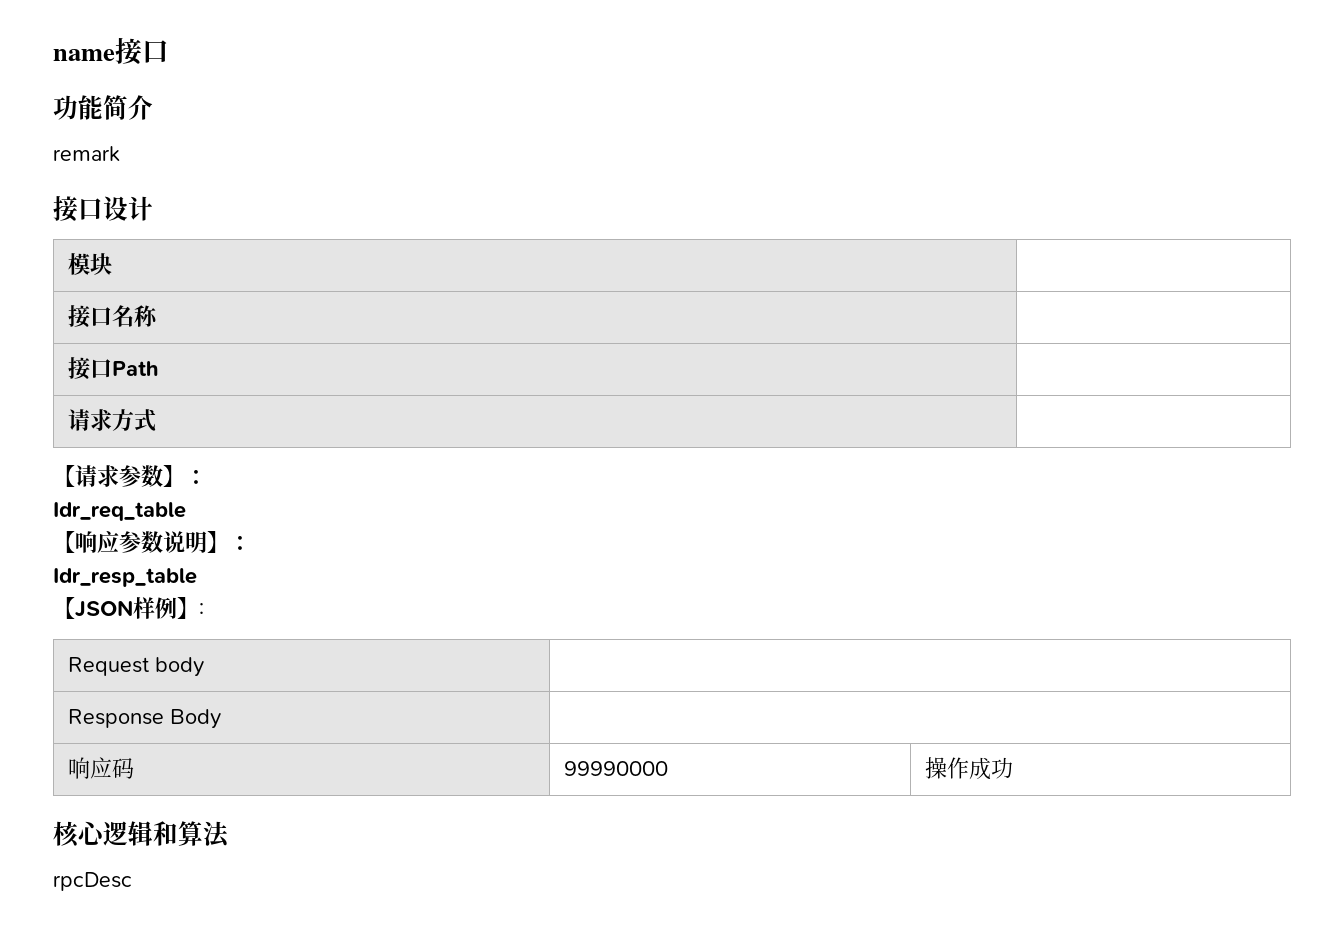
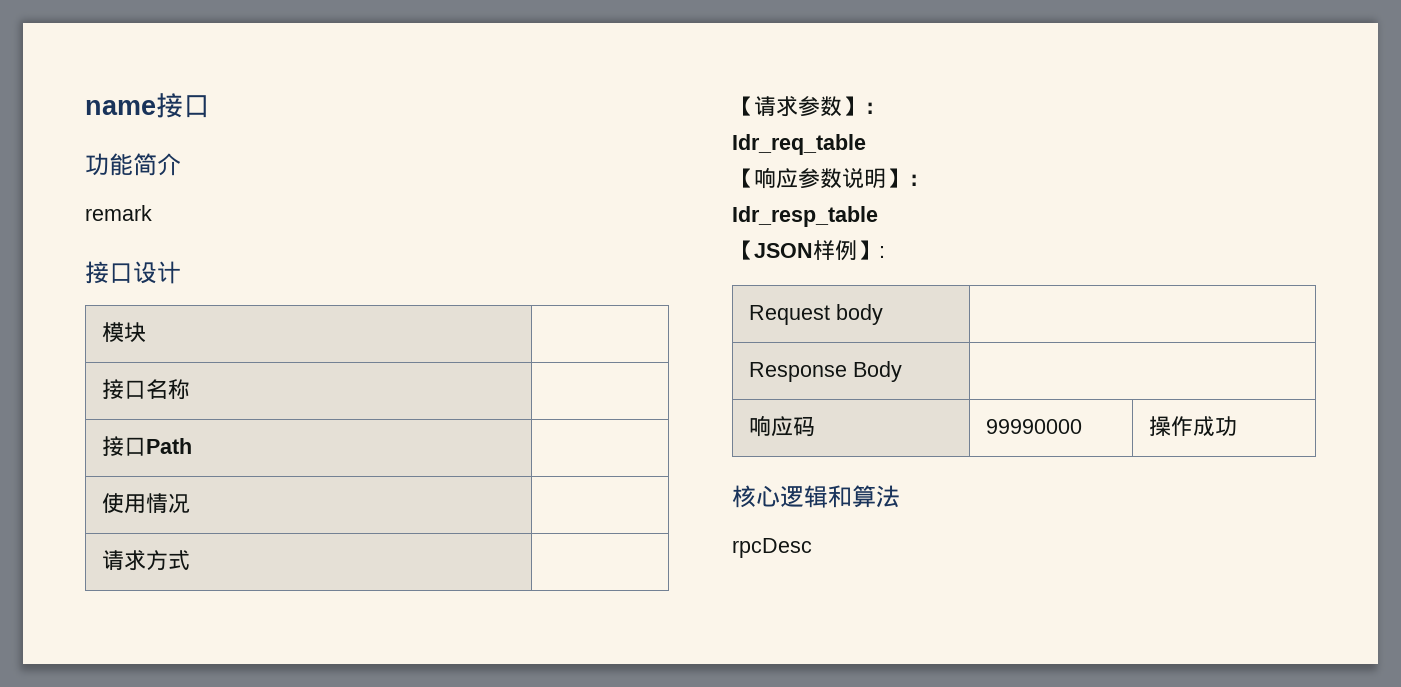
+ 使用情况 |

